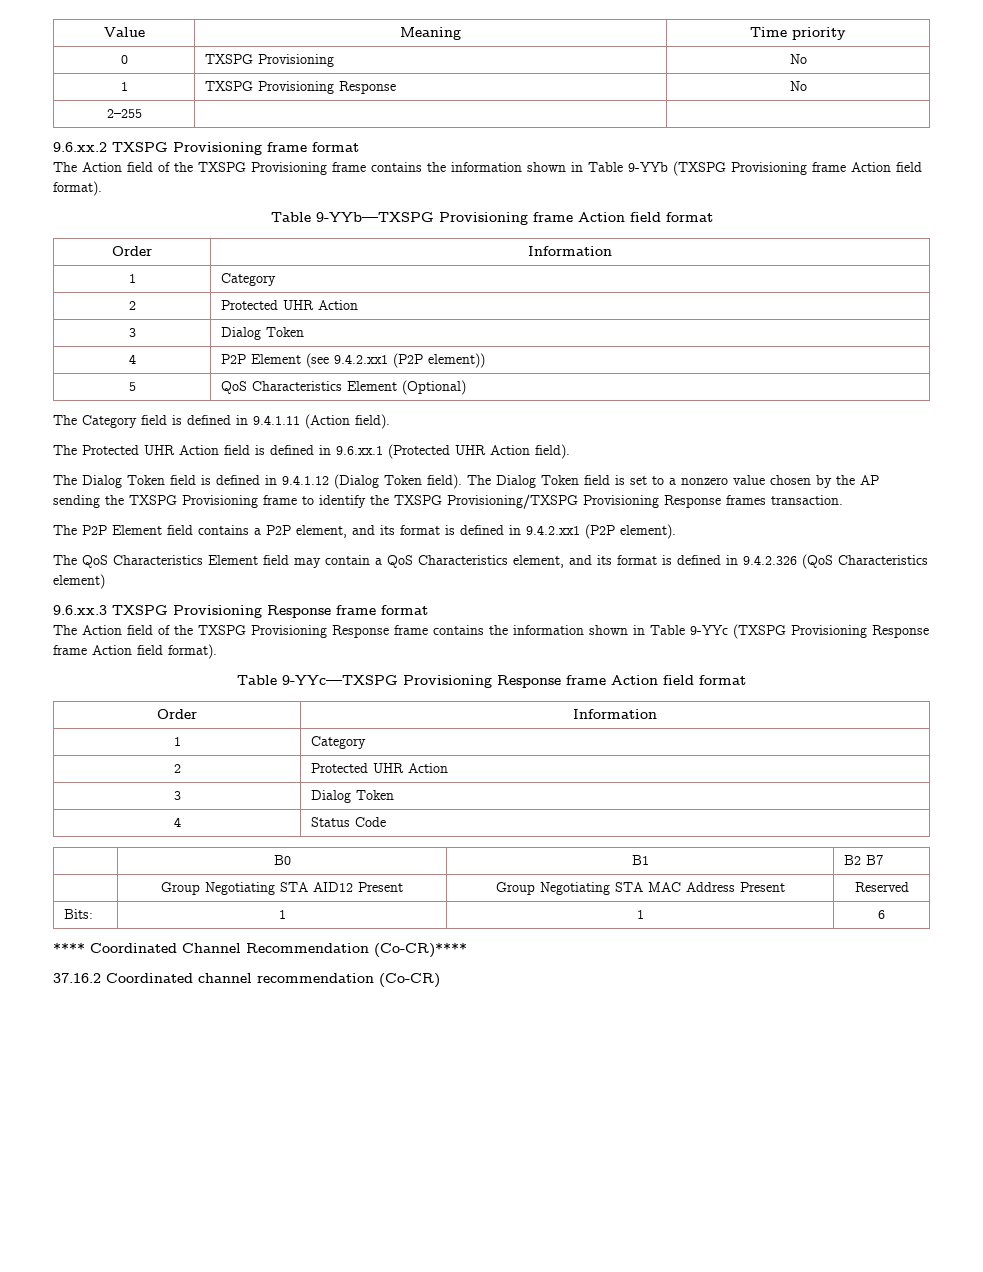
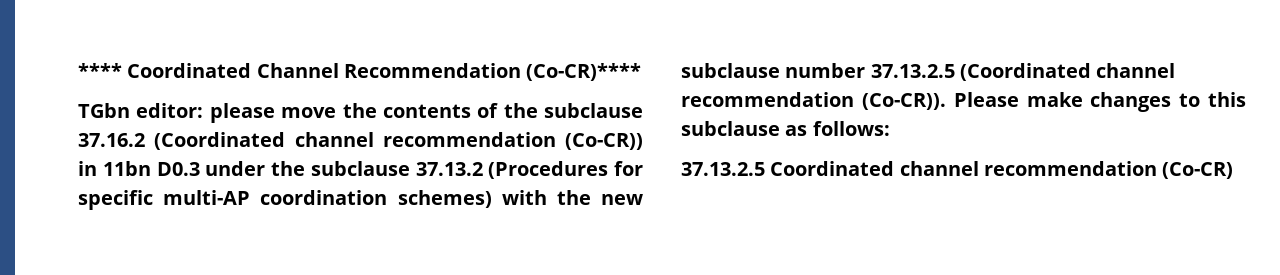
- Value | Meaning | Time priority
- 0 | TXSPG Provisioning | No
- 1 | TXSPG Provisioning Response | No
- 2–255 | |
- 9.6.xx.2 TXSPG Provisioning frame format
- The Action field of the TXSPG Provisioning frame contains the information shown in Table 9-YYb (TXSPG Provisioning frame Action field format).
- Table 9-YYb—TXSPG Provisioning frame Action field format
- Order | Information
- 1 | Category
- 2 | Protected UHR Action
- 3 | Dialog Token
- 4 | P2P Element (see 9.4.2.xx1 (P2P element))
- 5 | QoS Characteristics Element (Optional)
- The Category field is defined in 9.4.1.11 (Action field).
- The Protected UHR Action field is defined in 9.6.xx.1 (Protected UHR Action field).
- The Dialog Token field is defined in 9.4.1.12 (Dialog Token field). The Dialog Token field is set to a nonzero value chosen by the AP sending the TXSPG Provisioning frame to identify the TXSPG Provisioning/TXSPG Provisioning Response frames transaction.
- The P2P Element field contains a P2P element, and its format is defined in 9.4.2.xx1 (P2P element).
- The QoS Characteristics Element field may contain a QoS Characteristics element, and its format is defined in 9.4.2.326 (QoS Characteristics element)
- 9.6.xx.3 TXSPG Provisioning Response frame format
- The Action field of the TXSPG Provisioning Response frame contains the information shown in Table 9-YYc (TXSPG Provisioning Response frame Action field format).
- Table 9-YYc—TXSPG Provisioning Response frame Action field format
- Order | Information
- 1 | Category
- 2 | Protected UHR Action
- 3 | Dialog Token
- 4 | Status Code
- | B0 | B1 | B2 B7
- | Group Negotiating STA AID12 Present | Group Negotiating STA MAC Address Present | Reserved
- Bits: | 1 | 1 | 6
- 37.16.2 Coordinated channel recommendation (Co-CR)
+ TGbn editor: please move the contents of the subclause 37.16.2 (Coordinated channel recommendation (Co-CR)) in 11bn D0.3 under the subclause 37.13.2 (Procedures for specific multi-AP coordination schemes) with the new subclause number 37.13.2.5 (Coordinated channel recommendation (Co-CR)). Please make changes to this subclause as follows:
+ 37.13.2.5 Coordinated channel recommendation (Co-CR)

